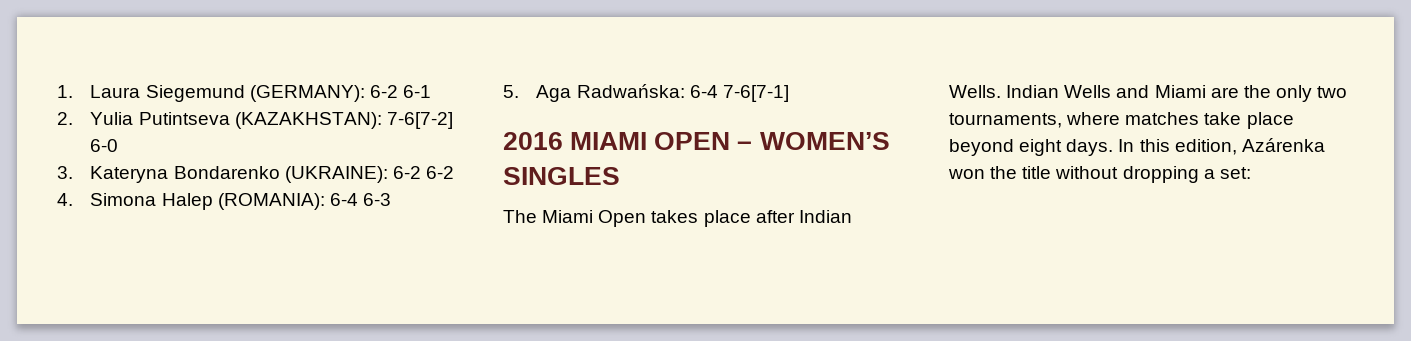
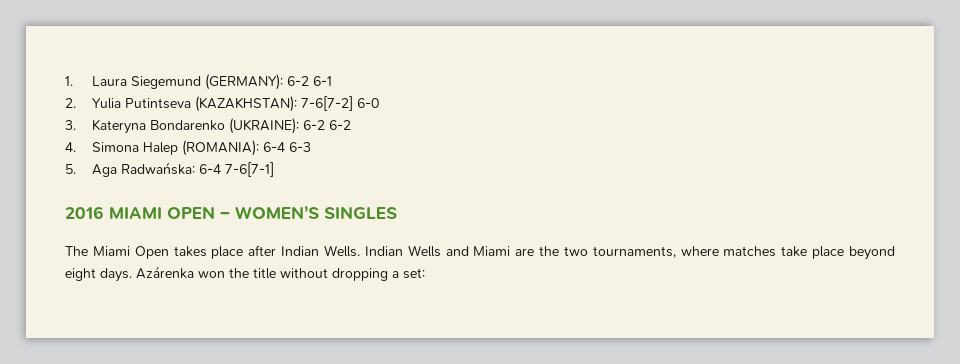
- Indian Wells and Miami are the only two tournaments, where matches take place beyond eight days.
+ Indian Wells and Miami are the two tournaments, where matches take place beyond eight days.
- In this edition, Azárenka won the title without dropping a set:
+ Azárenka won the title without dropping a set:

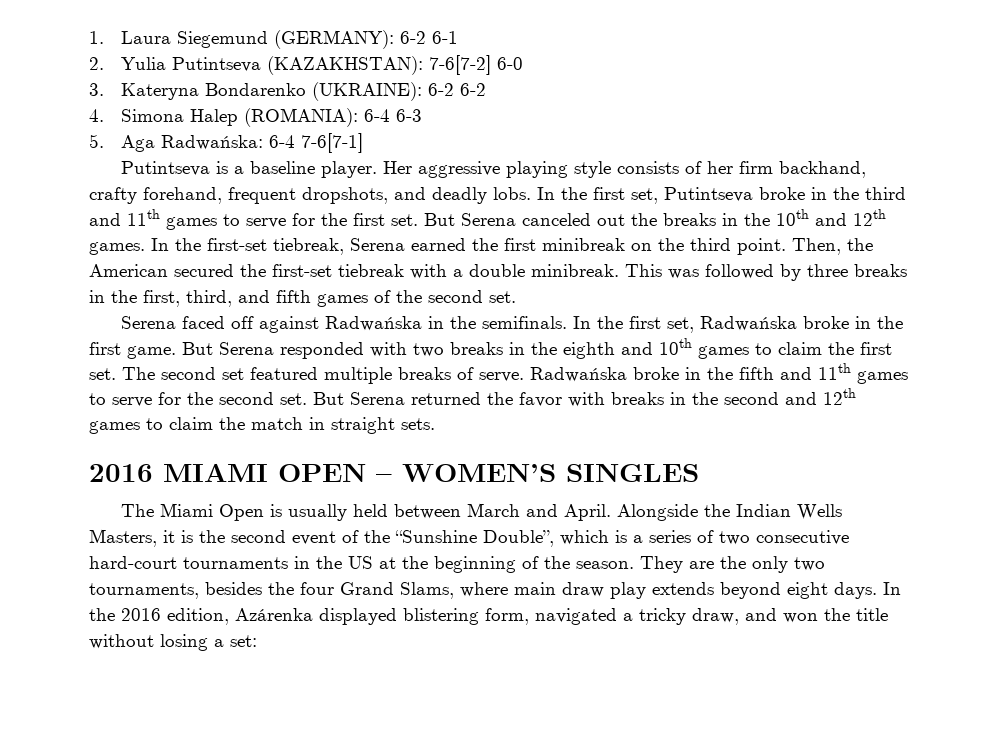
+ Putintseva is a baseline player. Her aggressive playing style consists of her firm backhand, crafty forehand, frequent dropshots, and deadly lobs. In the first set, Putintseva broke in the third and 11th games to serve for the first set. But Serena canceled out the breaks in the 10th and 12th games. In the first-set tiebreak, Serena earned the first minibreak on the third point. Then, the American secured the first-set tiebreak with a double minibreak. This was followed by three breaks in the first, third, and fifth games of the second set.
+ Serena faced off against Radwańska in the semifinals. In the first set, Radwańska broke in the first game. But Serena responded with two breaks in the eighth and 10th games to claim the first set. The second set featured multiple breaks of serve. Radwańska broke in the fifth and 11th games to serve for the second set. But Serena returned the favor with breaks in the second and 12th games to claim the match in straight sets.
- The Miami Open takes place after Indian Wells. Indian Wells and Miami are the two tournaments, where matches take place beyond eight days. Azárenka won the title without dropping a set:
+ The Miami Open is usually held between March and April. Alongside the Indian Wells Masters, it is the second event of the “Sunshine Double”, which is a series of two consecutive hard-court tournaments in the US at the beginning of the season. They are the only two tournaments, besides the four Grand Slams, where main draw play extends beyond eight days. In the 2016 edition, Azárenka displayed blistering form, navigated a tricky draw, and won the title without losing a set:

